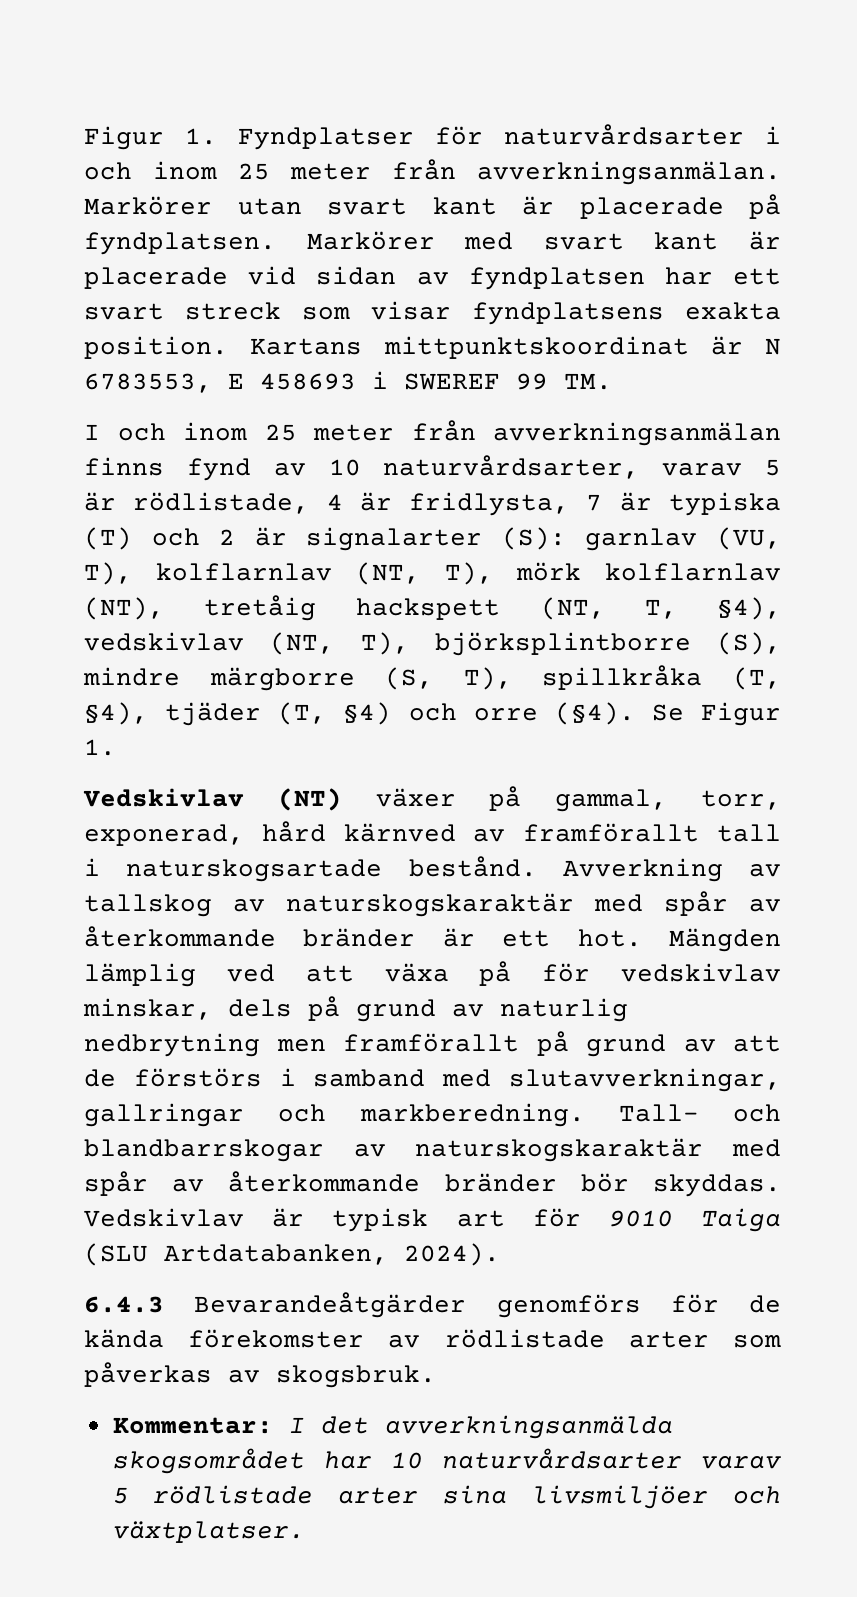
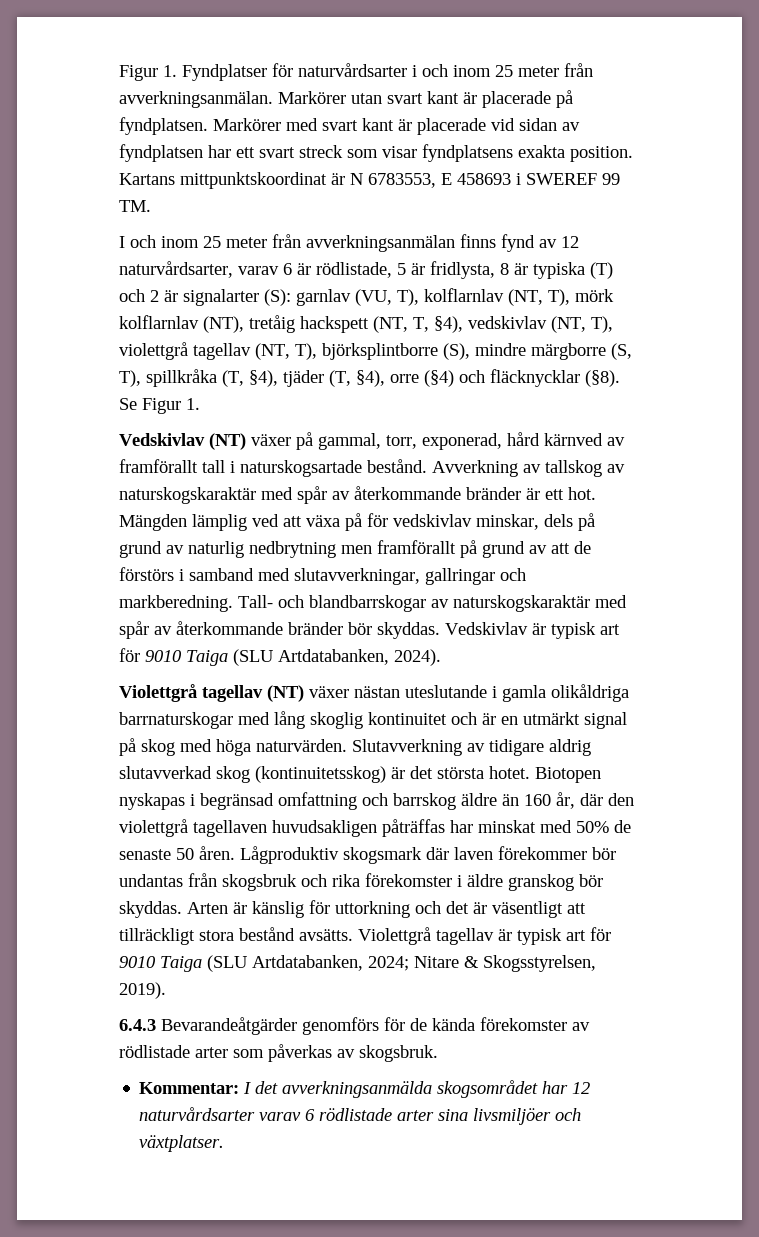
- I och inom 25 meter från avverkningsanmälan finns fynd av 10 naturvårdsarter, varav 5 är rödlistade, 4 är fridlysta, 7 är typiska (T) och 2 är signalarter (S): garnlav (VU, T), kolflarnlav (NT, T), mörk kolflarnlav (NT), tretåig hackspett (NT, T, §4), vedskivlav (NT, T), björksplintborre (S), mindre märgborre (S, T), spillkråka (T, §4), tjäder (T, §4) och orre (§4).
+ I och inom 25 meter från avverkningsanmälan finns fynd av 12 naturvårdsarter, varav 6 är rödlistade, 5 är fridlysta, 8 är typiska (T) och 2 är signalarter (S): garnlav (VU, T), kolflarnlav (NT, T), mörk kolflarnlav (NT), tretåig hackspett (NT, T, §4), vedskivlav (NT, T), violettgrå tagellav (NT, T), björksplintborre (S), mindre märgborre (S, T), spillkråka (T, §4), tjäder (T, §4), orre (§4) och fläcknycklar (§8).
+ Violettgrå tagellav (NT) växer nästan uteslutande i gamla olikåldriga barrnaturskogar med lång skoglig kontinuitet och är en utmärkt signal på skog med höga naturvärden. Slutavverkning av tidigare aldrig slutavverkad skog (kontinuitetsskog) är det största hotet. Biotopen nyskapas i begränsad omfattning och barrskog äldre än 160 år, där den violettgrå tagellaven huvudsakligen påträffas har minskat med 50% de senaste 50 åren. Lågproduktiv skogsmark där laven förekommer bör undantas från skogsbruk och rika förekomster i äldre granskog bör skyddas. Arten är känslig för uttorkning och det är väsentligt att tillräckligt stora bestånd avsätts. Violettgrå tagellav är typisk art för 9010 Taiga (SLU Artdatabanken, 2024; Nitare & Skogsstyrelsen, 2019).
- Kommentar: I det avverkningsanmälda skogsområdet har 10 naturvårdsarter varav 5 rödlistade arter sina livsmiljöer och växtplatser.
+ Kommentar: I det avverkningsanmälda skogsområdet har 12 naturvårdsarter varav 6 rödlistade arter sina livsmiljöer och växtplatser.

